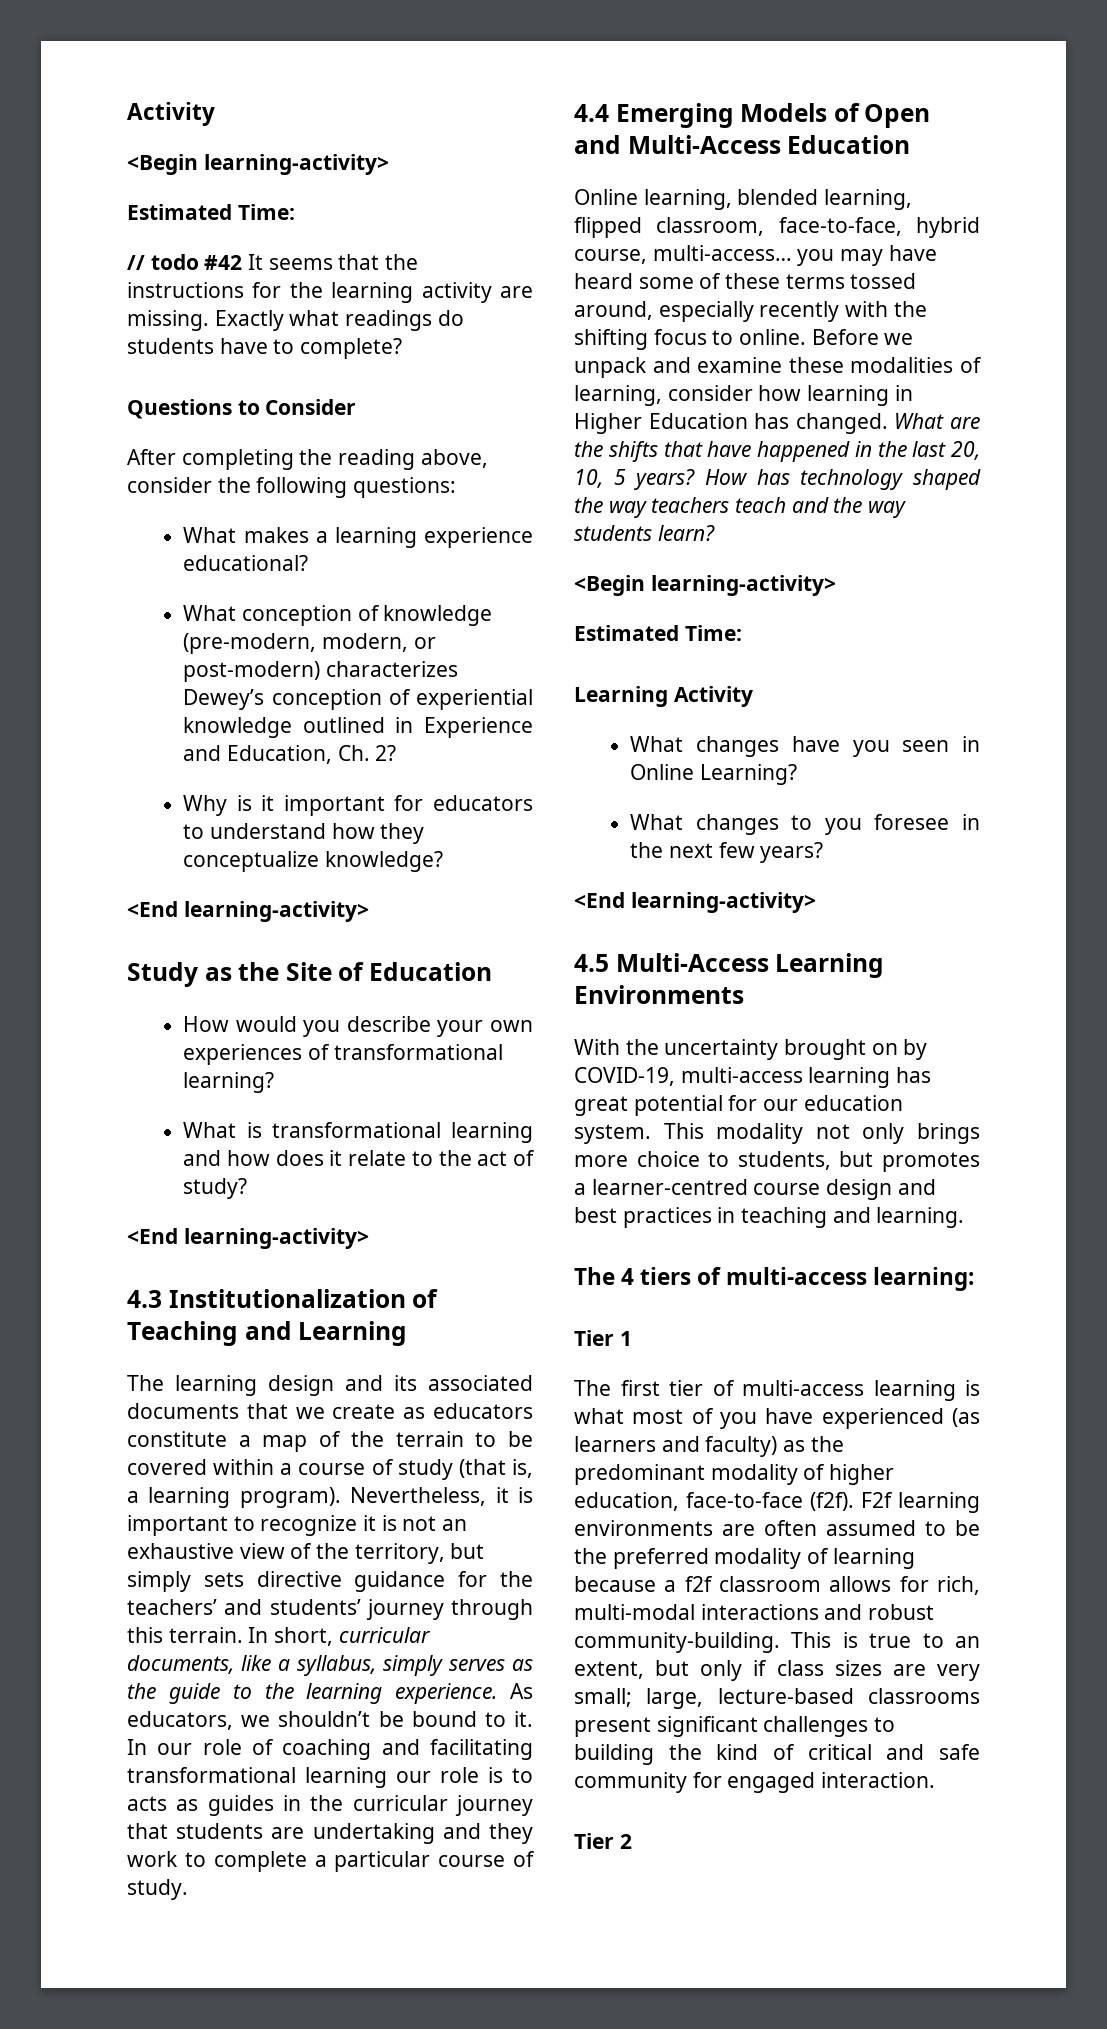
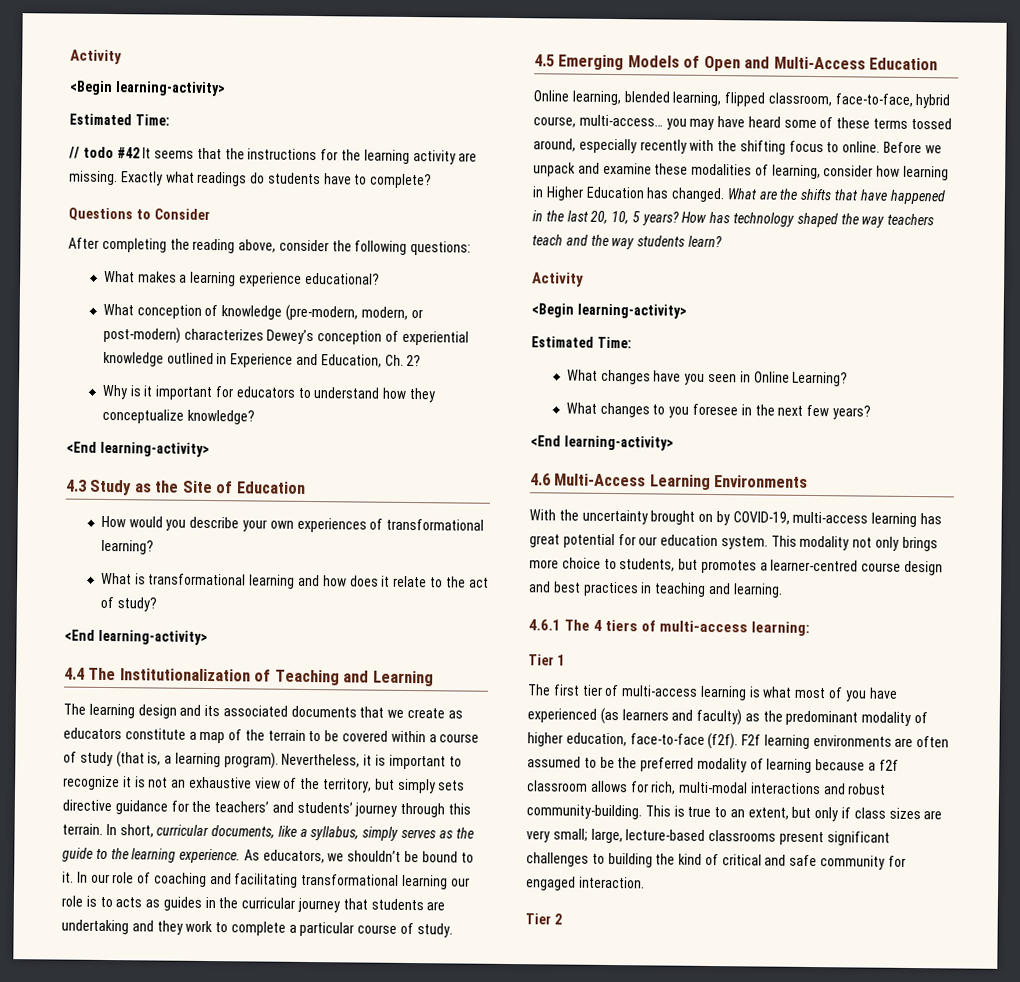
- Study as the Site of Education
+ 4.3 Study as the Site of Education
- 4.3 Institutionalization of Teaching and Learning
+ 4.4 The Institutionalization of Teaching and Learning
- 4.4 Emerging Models of Open and Multi-Access Education
+ 4.5 Emerging Models of Open and Multi-Access Education
  How has technology shaped the way teachers teach and the way students learn?
+ Activity
  <Begin learning-activity>
  Estimated Time:
- Learning Activity
- 4.5 Multi-Access Learning Environments
+ 4.6 Multi-Access Learning Environments
- The 4 tiers of multi-access learning:
+ 4.6.1 The 4 tiers of multi-access learning:

